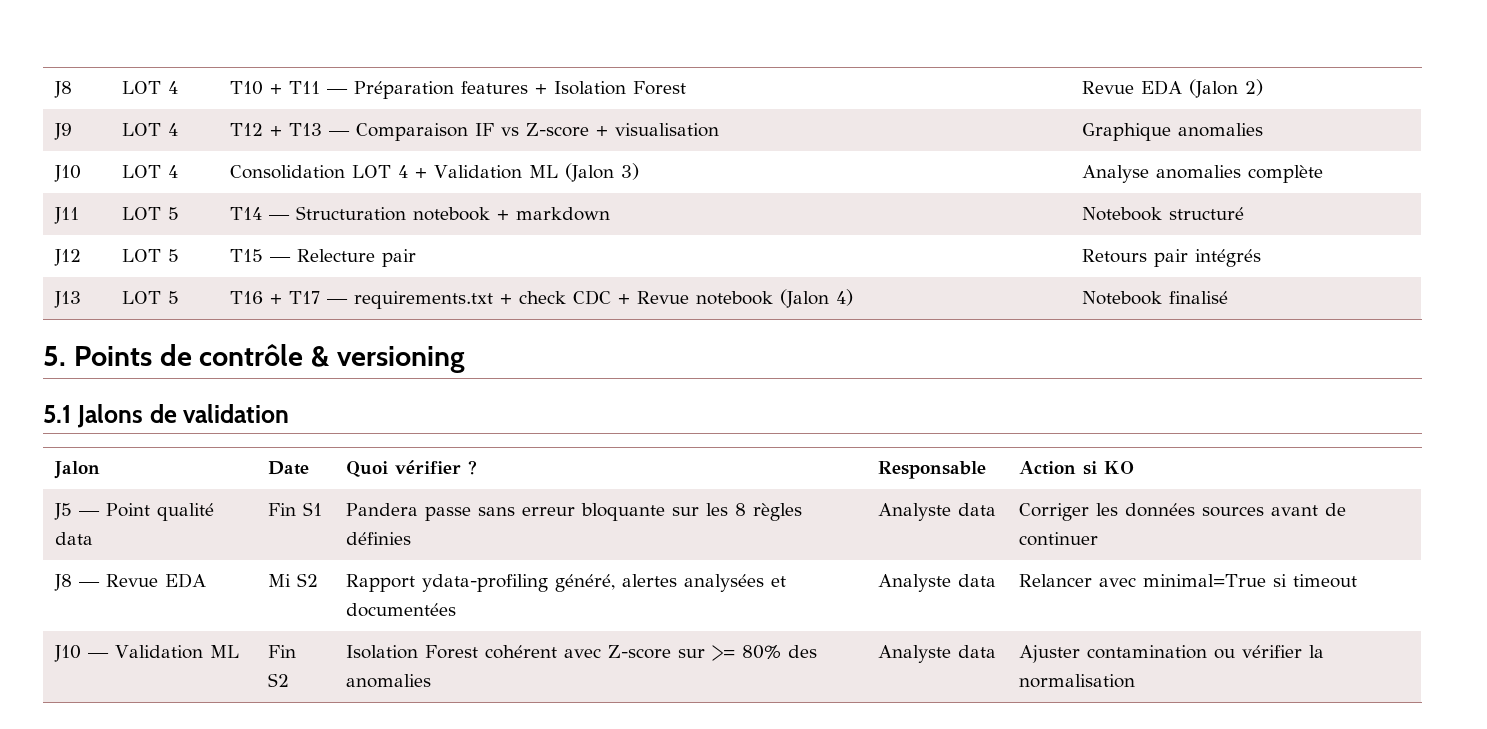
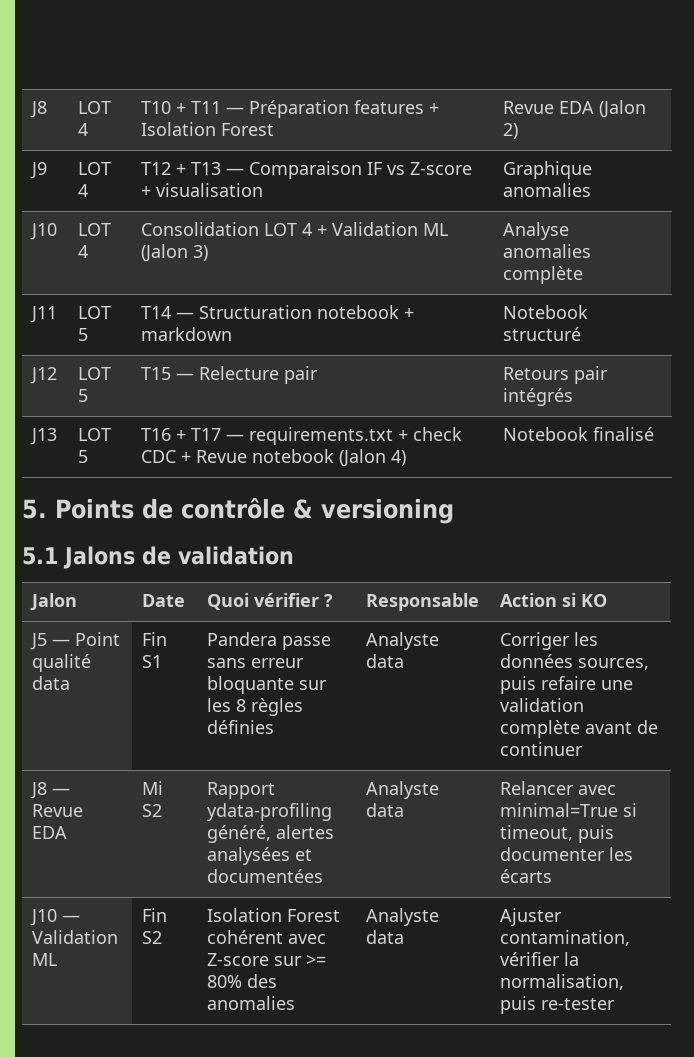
- J5 — Point qualité data | Fin S1 | Pandera passe sans erreur bloquante sur les 8 règles définies | Analyste data | Corriger les données sources avant de continuer
+ J5 — Point qualité data | Fin S1 | Pandera passe sans erreur bloquante sur les 8 règles définies | Analyste data | Corriger les données sources, puis refaire une validation complète avant de continuer
- J8 — Revue EDA | Mi S2 | Rapport ydata-profiling généré, alertes analysées et documentées | Analyste data | Relancer avec minimal=True si timeout
+ J8 — Revue EDA | Mi S2 | Rapport ydata-profiling généré, alertes analysées et documentées | Analyste data | Relancer avec minimal=True si timeout, puis documenter les écarts
- J10 — Validation ML | Fin S2 | Isolation Forest cohérent avec Z-score sur >= 80% des anomalies | Analyste data | Ajuster contamination ou vérifier la normalisation
+ J10 — Validation ML | Fin S2 | Isolation Forest cohérent avec Z-score sur >= 80% des anomalies | Analyste data | Ajuster contamination, vérifier la normalisation, puis re-tester

